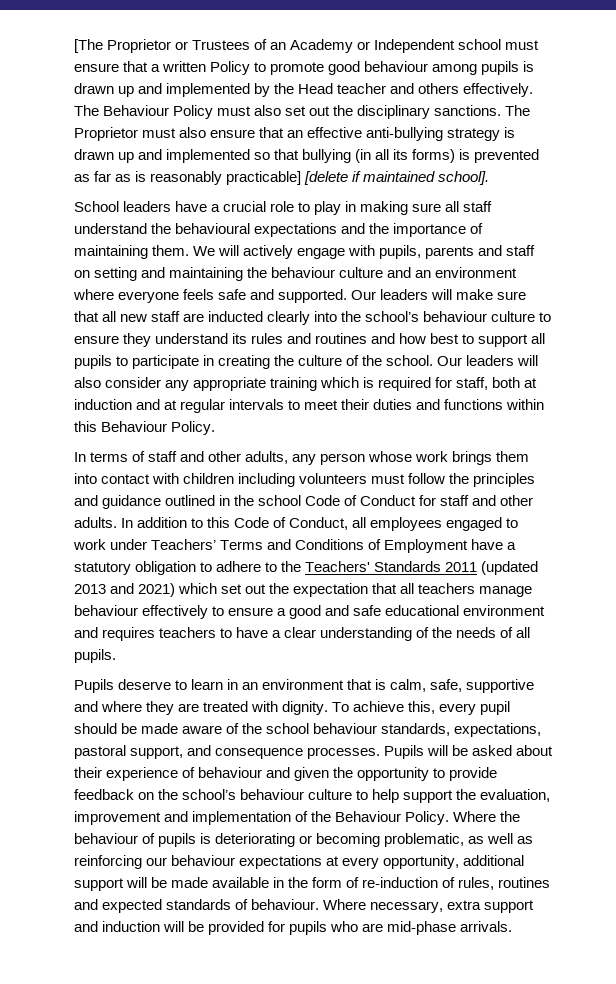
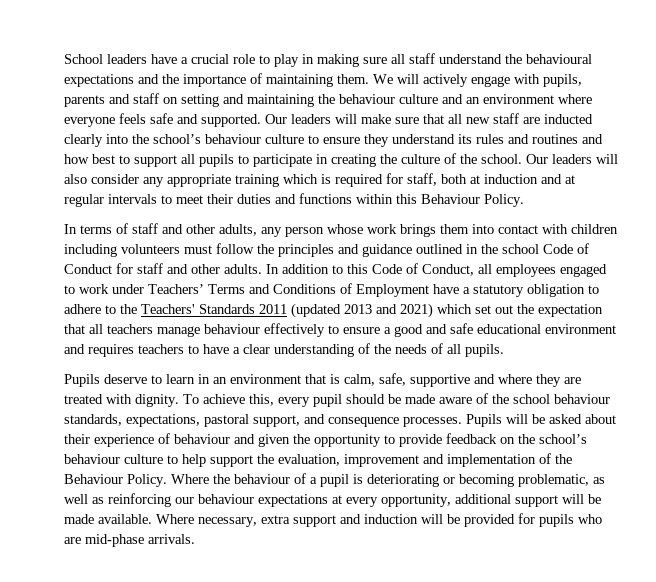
- [The Proprietor or Trustees of an Academy or Independent school must ensure that a written Policy to promote good behaviour among pupils is drawn up and implemented by the Head teacher and others effectively. The Behaviour Policy must also set out the disciplinary sanctions. The Proprietor must also ensure that an effective anti-bullying strategy is drawn up and implemented so that bullying (in all its forms) is prevented as far as is reasonably practicable] [delete if maintained school].
- Where the behaviour of pupils is deteriorating or becoming problematic, as well as reinforcing our behaviour expectations at every opportunity, additional support will be made available in the form of re-induction of rules, routines and expected standards of behaviour.
+ Where the behaviour of a pupil is deteriorating or becoming problematic, as well as reinforcing our behaviour expectations at every opportunity, additional support will be made available.

